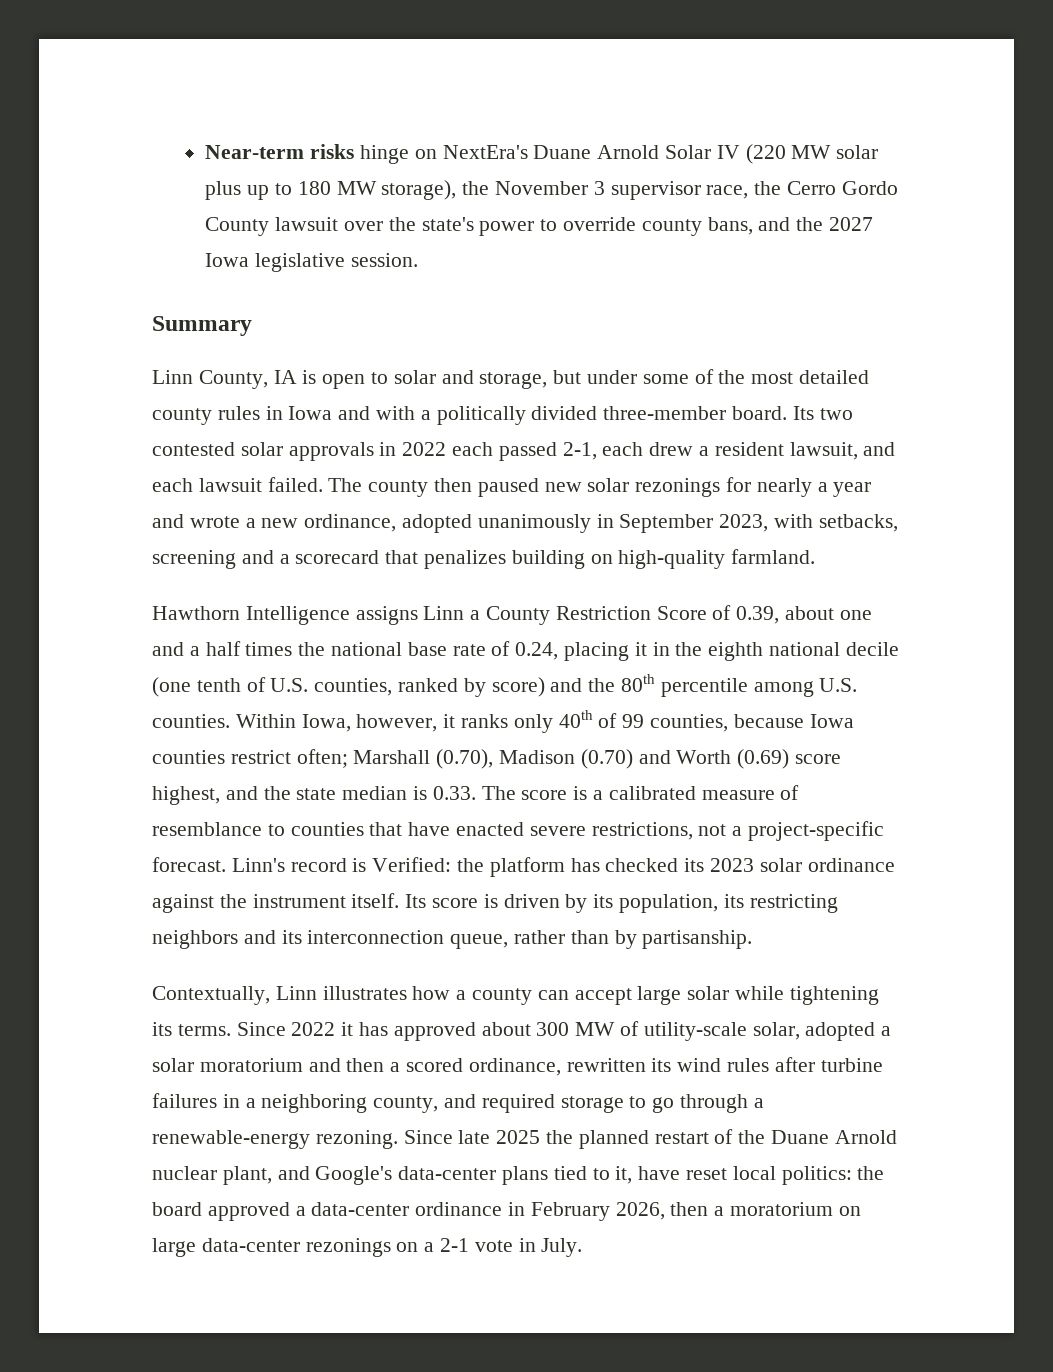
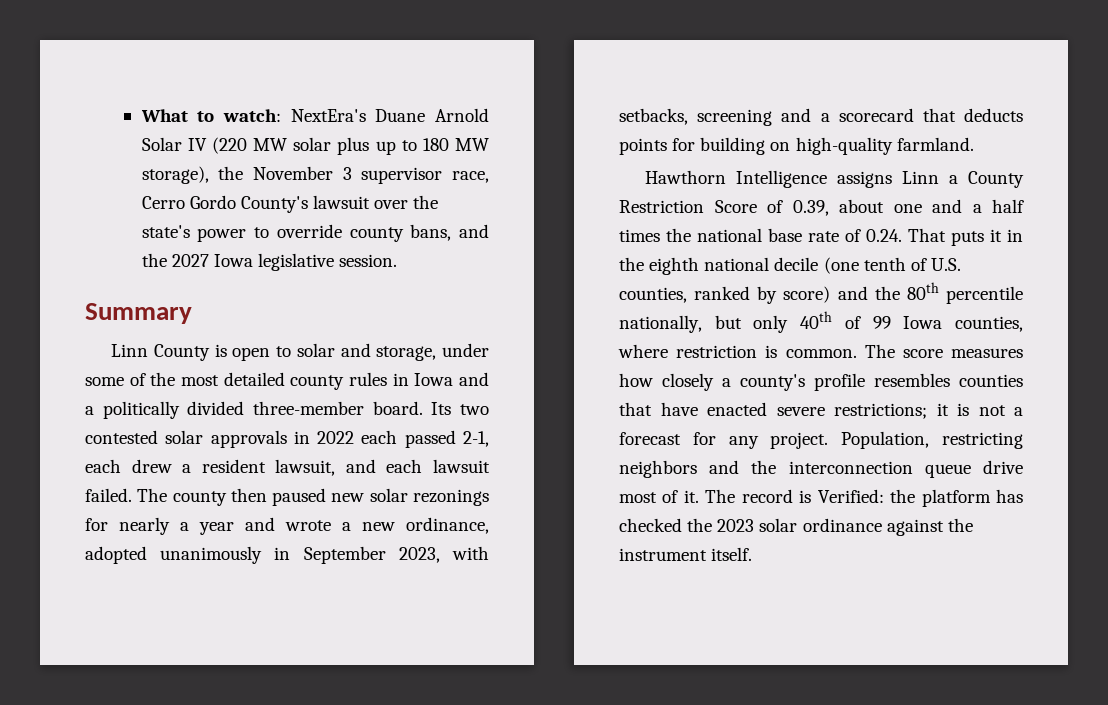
- Near-term risks hinge on NextEra's Duane Arnold Solar IV (220 MW solar plus up to 180 MW storage), the November 3 supervisor race, the Cerro Gordo County lawsuit over the state's power to override county bans, and the 2027 Iowa legislative session.
+ What to watch: NextEra's Duane Arnold Solar IV (220 MW solar plus up to 180 MW storage), the November 3 supervisor race, Cerro Gordo County's lawsuit over the state's power to override county bans, and the 2027 Iowa legislative session.
- Linn County, IA is open to solar and storage, but under some of the most detailed county rules in Iowa and with a politically divided three-member board.
+ Linn County is open to solar and storage, under some of the most detailed county rules in Iowa and a politically divided three-member board.
- The county then paused new solar rezonings for nearly a year and wrote a new ordinance, adopted unanimously in September 2023, with setbacks, screening and a scorecard that penalizes building on high-quality farmland.
+ The county then paused new solar rezonings for nearly a year and wrote a new ordinance, adopted unanimously in September 2023, with setbacks, screening and a scorecard that deducts points for building on high-quality farmland.
- Hawthorn Intelligence assigns Linn a County Restriction Score of 0.39, about one and a half times the national base rate of 0.24, placing it in the eighth national decile (one tenth of U.S. counties, ranked by score) and the 80th percentile among U.S. counties. Within Iowa, however, it ranks only 40th of 99 counties, because Iowa counties restrict often; Marshall (0.70), Madison (0.70) and Worth (0.69) score highest, and the state median is 0.33. The score is a calibrated measure of resemblance to counties that have enacted severe restrictions, not a project-specific forecast. Linn's record is Verified: the platform has checked its 2023 solar ordinance against the instrument itself. Its score is driven by its population, its restricting neighbors and its interconnection queue, rather than by partisanship.
- Contextually, Linn illustrates how a county can accept large solar while tightening its terms. Since 2022 it has approved about 300 MW of utility-scale solar, adopted a solar moratorium and then a scored ordinance, rewritten its wind rules after turbine failures in a neighboring county, and required storage to go through a renewable-energy rezoning. Since late 2025 the planned restart of the Duane Arnold nuclear plant, and Google's data-center plans tied to it, have reset local politics: the board approved a data-center ordinance in February 2026, then a moratorium on large data-center rezonings on a 2-1 vote in July.
+ Hawthorn Intelligence assigns Linn a County Restriction Score of 0.39, about one and a half times the national base rate of 0.24. That puts it in the eighth national decile (one tenth of U.S. counties, ranked by score) and the 80th percentile nationally, but only 40th of 99 Iowa counties, where restriction is common. The score measures how closely a county's profile resembles counties that have enacted severe restrictions; it is not a forecast for any project. Population, restricting neighbors and the interconnection queue drive most of it. The record is Verified: the platform has checked the 2023 solar ordinance against the instrument itself.

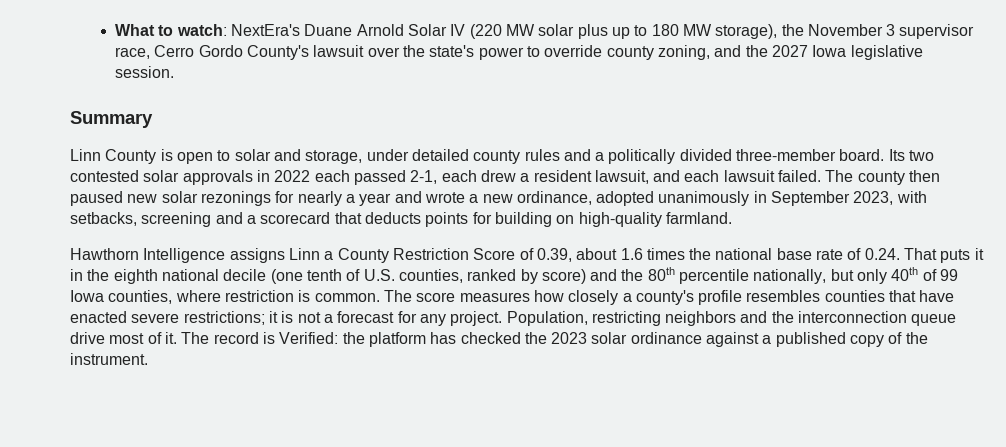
- What to watch: NextEra's Duane Arnold Solar IV (220 MW solar plus up to 180 MW storage), the November 3 supervisor race, Cerro Gordo County's lawsuit over the state's power to override county bans, and the 2027 Iowa legislative session.
+ What to watch: NextEra's Duane Arnold Solar IV (220 MW solar plus up to 180 MW storage), the November 3 supervisor race, Cerro Gordo County's lawsuit over the state's power to override county zoning, and the 2027 Iowa legislative session.
- Linn County is open to solar and storage, under some of the most detailed county rules in Iowa and a politically divided three-member board.
+ Linn County is open to solar and storage, under detailed county rules and a politically divided three-member board.
- Hawthorn Intelligence assigns Linn a County Restriction Score of 0.39, about one and a half times the national base rate of 0.24. That puts it in the eighth national decile (one tenth of U.S. counties, ranked by score) and the 80th percentile nationally, but only 40th of 99 Iowa counties, where restriction is common.
+ Hawthorn Intelligence assigns Linn a County Restriction Score of 0.39, about 1.6 times the national base rate of 0.24. That puts it in the eighth national decile (one tenth of U.S. counties, ranked by score) and the 80th percentile nationally, but only 40th of 99 Iowa counties, where restriction is common.
- The record is Verified: the platform has checked the 2023 solar ordinance against the instrument itself.
+ The record is Verified: the platform has checked the 2023 solar ordinance against a published copy of the instrument.

